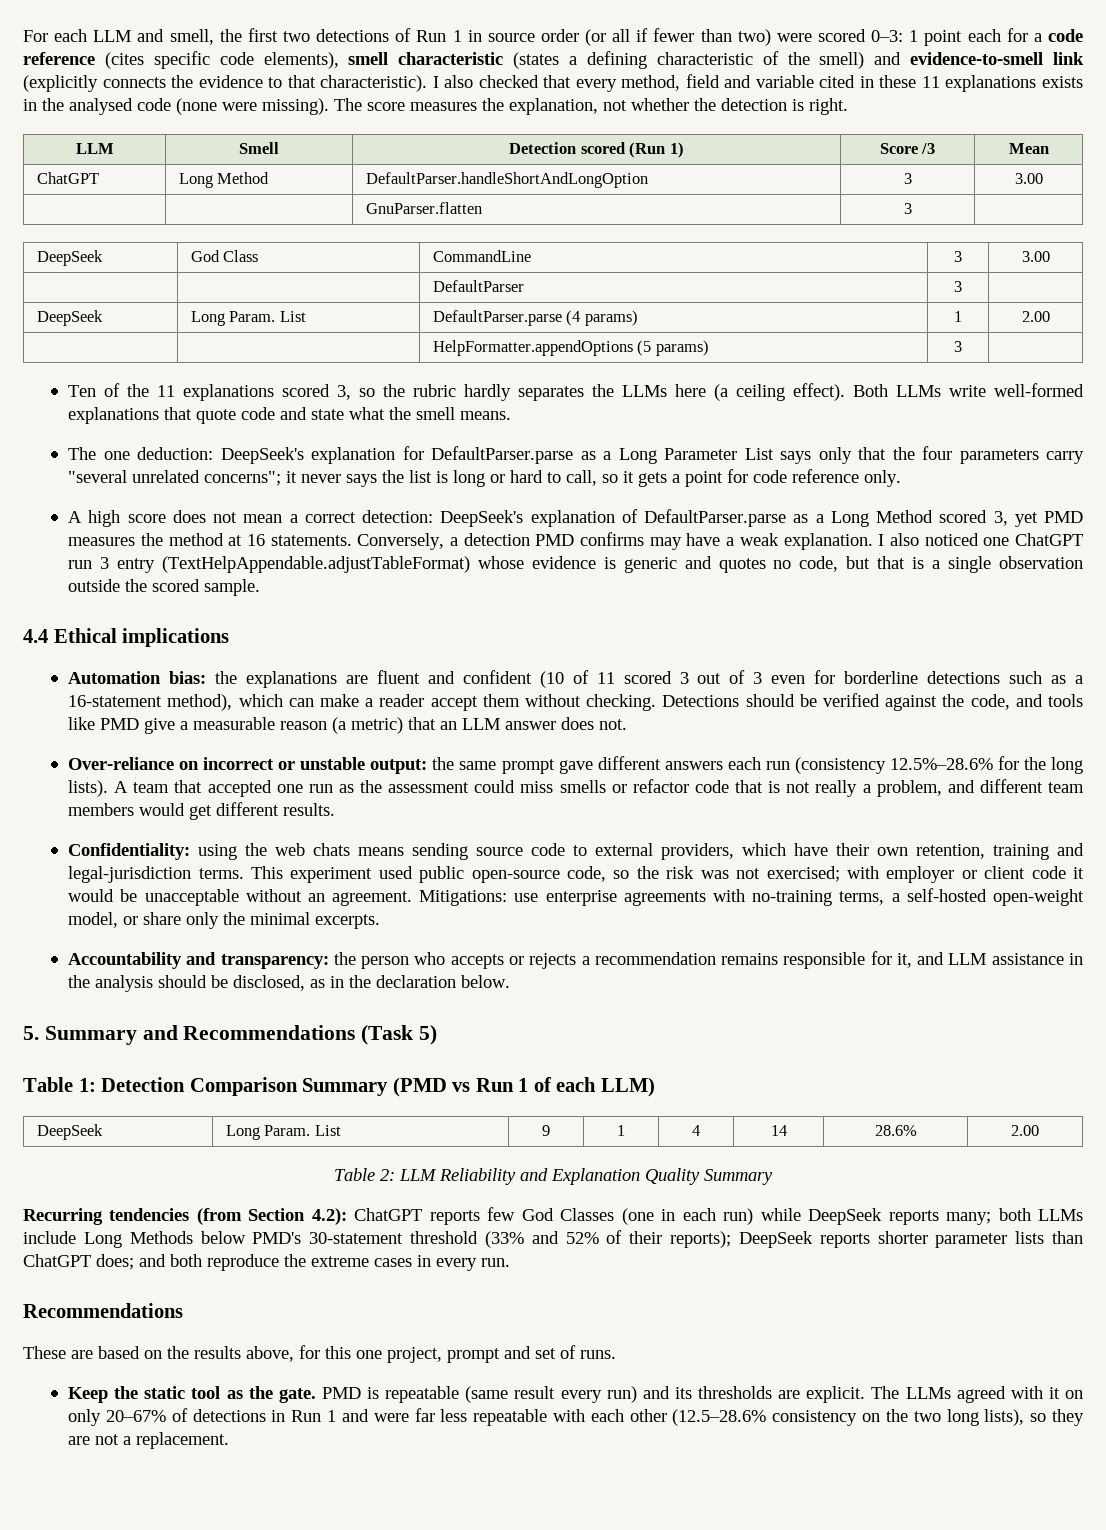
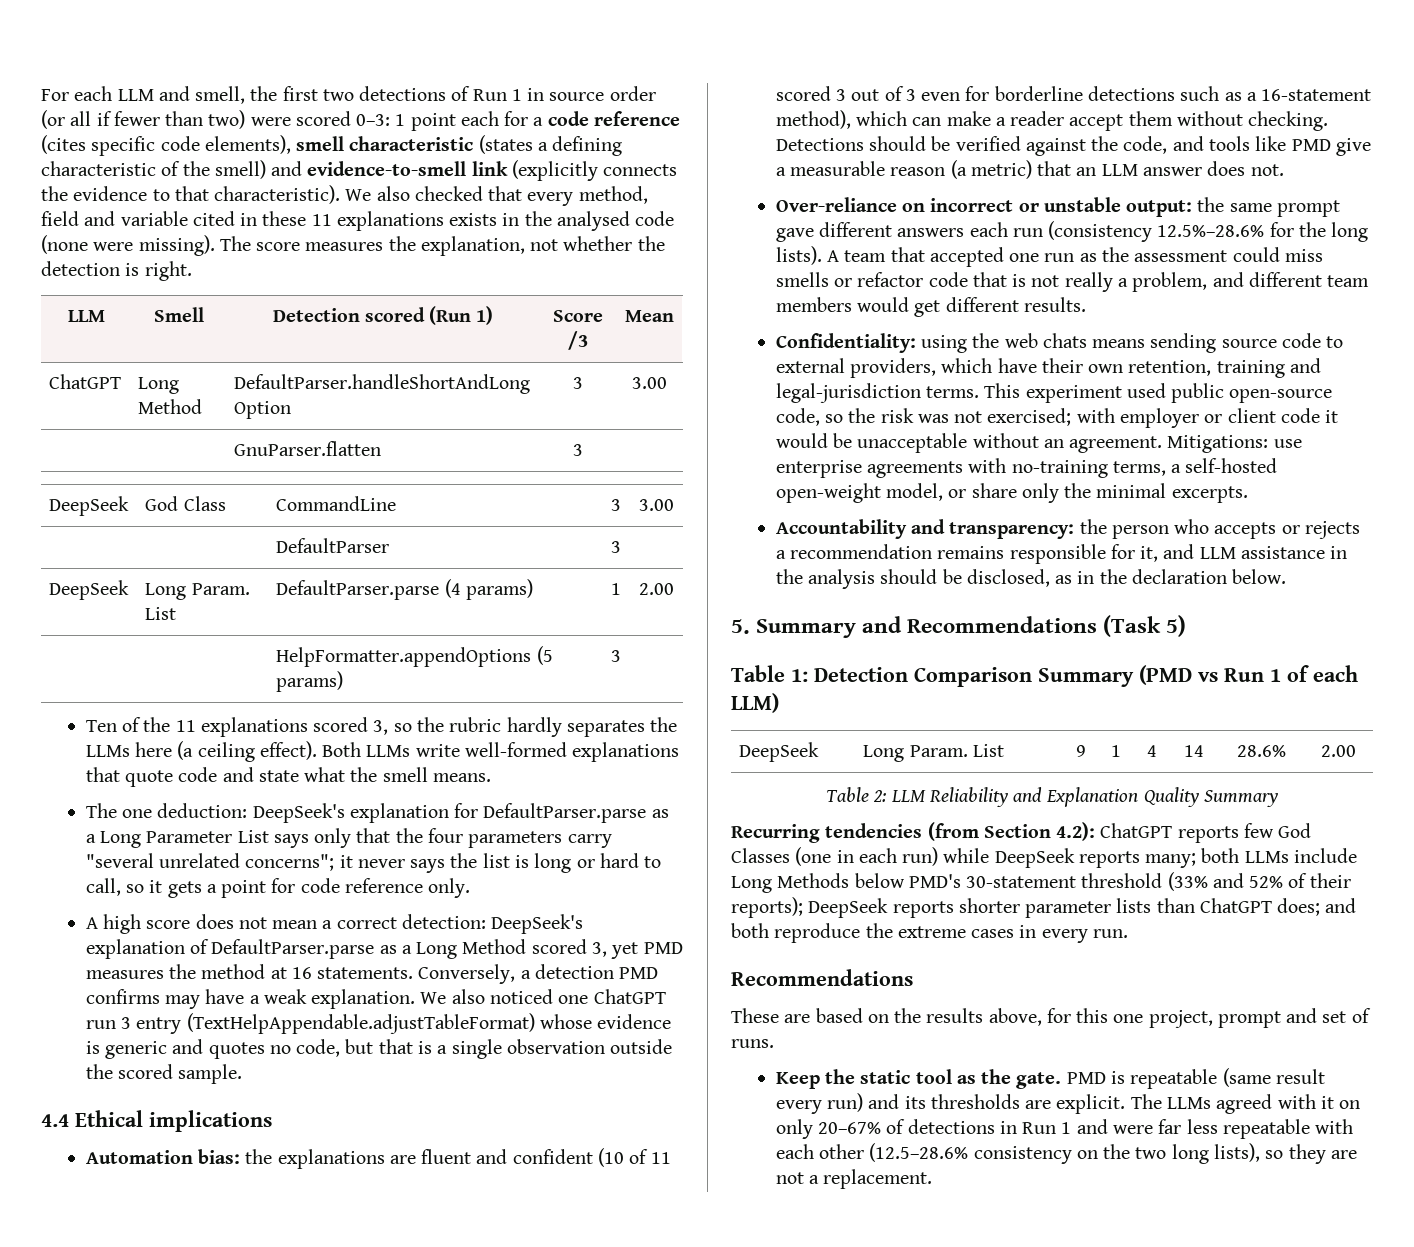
- I also checked that every method, field and variable cited in these 11 explanations exists in the analysed code (none were missing).
+ We also checked that every method, field and variable cited in these 11 explanations exists in the analysed code (none were missing).
- I also noticed one ChatGPT run 3 entry (TextHelpAppendable.adjustTableFormat) whose evidence is generic and quotes no code, but that is a single observation outside the scored sample.
+ We also noticed one ChatGPT run 3 entry (TextHelpAppendable.adjustTableFormat) whose evidence is generic and quotes no code, but that is a single observation outside the scored sample.

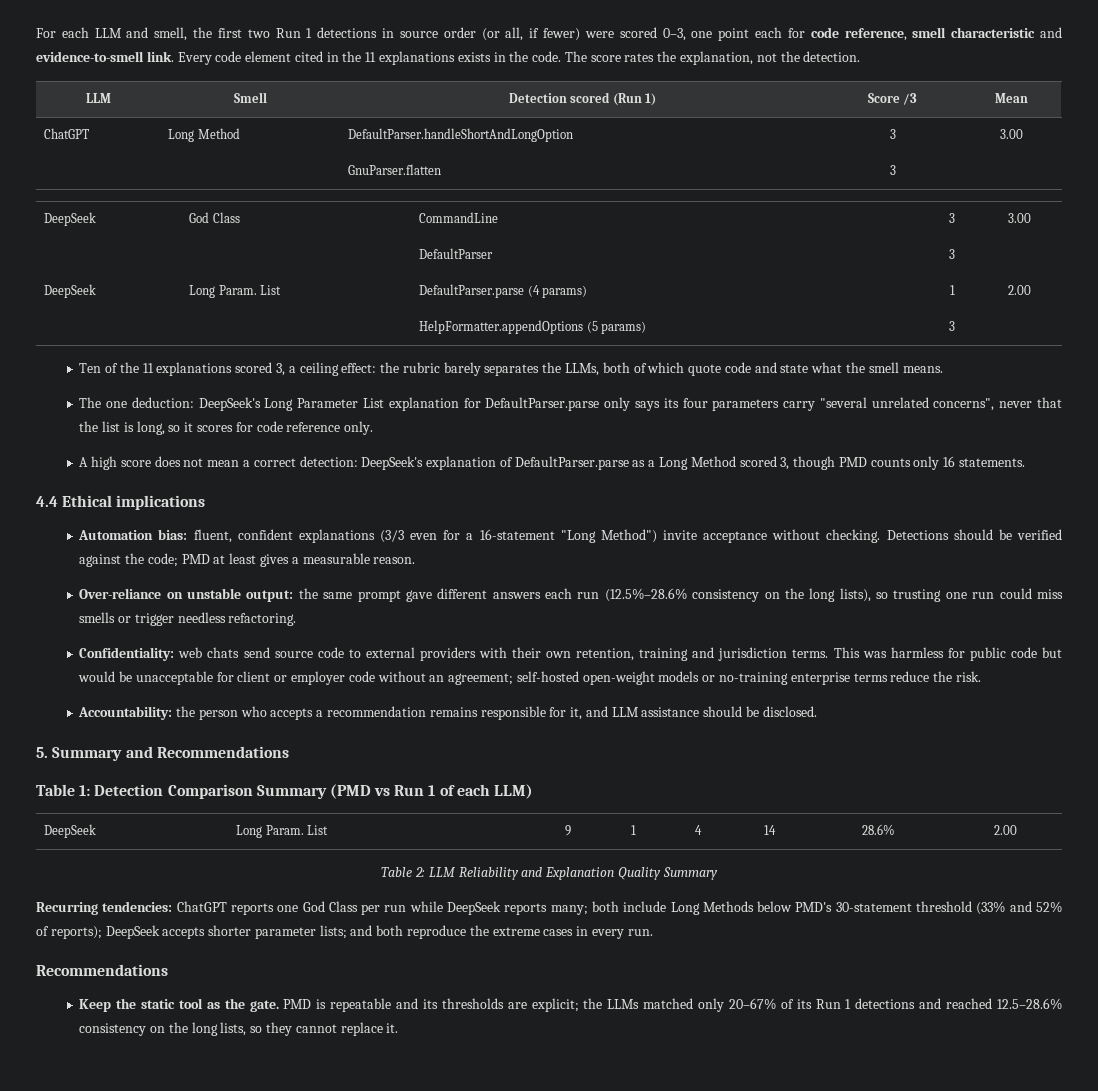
- For each LLM and smell, the first two detections of Run 1 in source order (or all if fewer than two) were scored 0–3: 1 point each for a code reference (cites specific code elements), smell characteristic (states a defining characteristic of the smell) and evidence-to-smell link (explicitly connects the evidence to that characteristic). We also checked that every method, field and variable cited in these 11 explanations exists in the analysed code (none were missing).
+ For each LLM and smell, the first two Run 1 detections in source order (or all, if fewer) were scored 0–3, one point each for code reference, smell characteristic and evidence-to-smell link. Every code element cited in the 11 explanations exists in the code.
- The score measures the explanation, not whether the detection is right.
+ The score rates the explanation, not the detection.
- Ten of the 11 explanations scored 3, so the rubric hardly separates the LLMs here (a ceiling effect). Both LLMs write well-formed explanations that quote code and state what the smell means.
+ Ten of the 11 explanations scored 3, a ceiling effect: the rubric barely separates the LLMs, both of which quote code and state what the smell means.
- The one deduction: DeepSeek's explanation for DefaultParser.parse as a Long Parameter List says only that the four parameters carry "several unrelated concerns"; it never says the list is long or hard to call, so it gets a point for code reference only.
+ The one deduction: DeepSeek's Long Parameter List explanation for DefaultParser.parse only says its four parameters carry "several unrelated concerns", never that the list is long, so it scores for code reference only.
- A high score does not mean a correct detection: DeepSeek's explanation of DefaultParser.parse as a Long Method scored 3, yet PMD measures the method at 16 statements. Conversely, a detection PMD confirms may have a weak explanation. We also noticed one ChatGPT run 3 entry (TextHelpAppendable.adjustTableFormat) whose evidence is generic and quotes no code, but that is a single observation outside the scored sample.
+ A high score does not mean a correct detection: DeepSeek's explanation of DefaultParser.parse as a Long Method scored 3, though PMD counts only 16 statements.
- Automation bias: the explanations are fluent and confident (10 of 11 scored 3 out of 3 even for borderline detections such as a 16-statement method), which can make a reader accept them without checking.
+ Automation bias: fluent, confident explanations (3/3 even for a 16-statement "Long Method") invite acceptance without checking.
- Detections should be verified against the code, and tools like PMD give a measurable reason (a metric) that an LLM answer does not.
+ Detections should be verified against the code; PMD at least gives a measurable reason.
- Over-reliance on incorrect or unstable output: the same prompt gave different answers each run (consistency 12.5%–28.6% for the long lists). A team that accepted one run as the assessment could miss smells or refactor code that is not really a problem, and different team members would get different results.
- Confidentiality: using the web chats means sending source code to external providers, which have their own retention, training and legal-jurisdiction terms.
+ Over-reliance on unstable output: the same prompt gave different answers each run (12.5%–28.6% consistency on the long lists), so trusting one run could miss smells or trigger needless refactoring.
+ Confidentiality: web chats send source code to external providers with their own retention, training and jurisdiction terms.
- This experiment used public open-source code, so the risk was not exercised; with employer or client code it would be unacceptable without an agreement. Mitigations: use enterprise agreements with no-training terms, a self-hosted open-weight model, or share only the minimal excerpts.
- Accountability and transparency: the person who accepts or rejects a recommendation remains responsible for it, and LLM assistance in the analysis should be disclosed, as in the declaration below.
+ This was harmless for public code but would be unacceptable for client or employer code without an agreement; self-hosted open-weight models or no-training enterprise terms reduce the risk.
+ Accountability: the person who accepts a recommendation remains responsible for it, and LLM assistance should be disclosed.
- 5. Summary and Recommendations (Task 5)
+ 5. Summary and Recommendations
- Recurring tendencies (from Section 4.2): ChatGPT reports few God Classes (one in each run) while DeepSeek reports many; both LLMs include Long Methods below PMD's 30-statement threshold (33% and 52% of their reports); DeepSeek reports shorter parameter lists than ChatGPT does; and both reproduce the extreme cases in every run.
+ Recurring tendencies: ChatGPT reports one God Class per run while DeepSeek reports many; both include Long Methods below PMD's 30-statement threshold (33% and 52% of reports); DeepSeek accepts shorter parameter lists; and both reproduce the extreme cases in every run.
- These are based on the results above, for this one project, prompt and set of runs.
- PMD is repeatable (same result every run) and its thresholds are explicit. The LLMs agreed with it on only 20–67% of detections in Run 1 and were far less repeatable with each other (12.5–28.6% consistency on the two long lists), so they are not a replacement.
+ PMD is repeatable and its thresholds are explicit; the LLMs matched only 20–67% of its Run 1 detections and reached 12.5–28.6% consistency on the long lists, so they cannot replace it.

